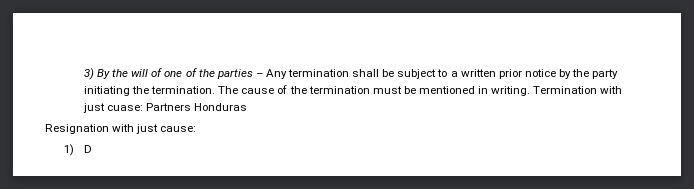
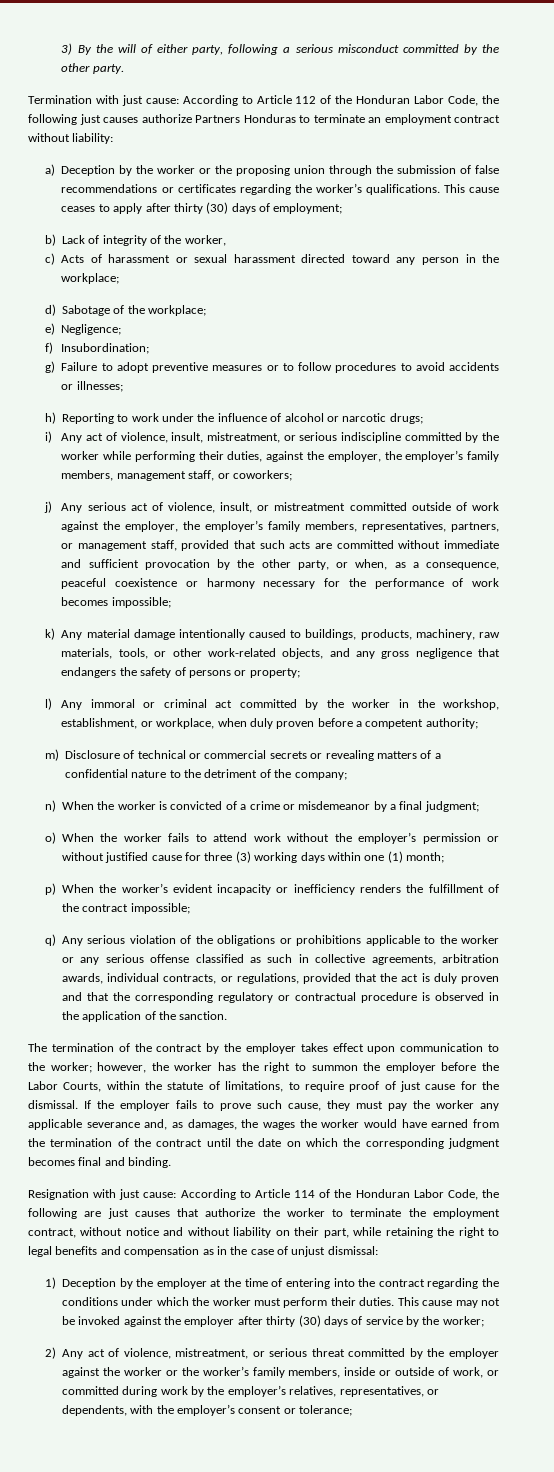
- 3) By the will of one of the parties – Any termination shall be subject to a written prior notice by the party initiating the termination. The cause of the termination must be mentioned in writing. Termination with just cuase: Partners Honduras
- Resignation with just cause:
- 1) D
+ 3) By the will of either party, following a serious misconduct committed by the other party.
+ Termination with just cause: According to Article 112 of the Honduran Labor Code, the following just causes authorize Partners Honduras to terminate an employment contract without liability:
+ a) Deception by the worker or the proposing union through the submission of false recommendations or certificates regarding the worker’s qualifications. This cause ceases to apply after thirty (30) days of employment;
+ b) Lack of integrity of the worker,
+ c) Acts of harassment or sexual harassment directed toward any person in the workplace;
+ d) Sabotage of the workplace;
+ e) Negligence;
+ f) Insubordination;
+ g) Failure to adopt preventive measures or to follow procedures to avoid accidents or illnesses;
+ h) Reporting to work under the influence of alcohol or narcotic drugs;
+ i) Any act of violence, insult, mistreatment, or serious indiscipline committed by the worker while performing their duties, against the employer, the employer’s family members, management staff, or coworkers;
+ j) Any serious act of violence, insult, or mistreatment committed outside of work against the employer, the employer’s family members, representatives, partners, or management staff, provided that such acts are committed without immediate and sufficient provocation by the other party, or when, as a consequence, peaceful coexistence or harmony necessary for the performance of work becomes impossible;
+ k) Any material damage intentionally caused to buildings, products, machinery, raw materials, tools, or other work-related objects, and any gross negligence that endangers the safety of persons or property;
+ l) Any immoral or criminal act committed by the worker in the workshop, establishment, or workplace, when duly proven before a competent authority;
+ m) Disclosure of technical or commercial secrets or revealing matters of a confidential nature to the detriment of the company;
+ n) When the worker is convicted of a crime or misdemeanor by a final judgment;
+ o) When the worker fails to attend work without the employer’s permission or without justified cause for three (3) working days within one (1) month;
+ p) When the worker’s evident incapacity or inefficiency renders the fulfillment of the contract impossible;
+ q) Any serious violation of the obligations or prohibitions applicable to the worker or any serious offense classified as such in collective agreements, arbitration awards, individual contracts, or regulations, provided that the act is duly proven and that the corresponding regulatory or contractual procedure is observed in the application of the sanction.
+ The termination of the contract by the employer takes effect upon communication to the worker; however, the worker has the right to summon the employer before the Labor Courts, within the statute of limitations, to require proof of just cause for the dismissal. If the employer fails to prove such cause, they must pay the worker any applicable severance and, as damages, the wages the worker would have earned from the termination of the contract until the date on which the corresponding judgment becomes final and binding.
+ Resignation with just cause: According to Article 114 of the Honduran Labor Code, the following are just causes that authorize the worker to terminate the employment contract, without notice and without liability on their part, while retaining the right to legal benefits and compensation as in the case of unjust dismissal:
+ 1) Deception by the employer at the time of entering into the contract regarding the conditions under which the worker must perform their duties. This cause may not be invoked against the employer after thirty (30) days of service by the worker;
+ 2) Any act of violence, mistreatment, or serious threat committed by the employer against the worker or the worker’s family members, inside or outside of work, or committed during work by the employer’s relatives, representatives, or dependents, with the employer’s consent or tolerance;

